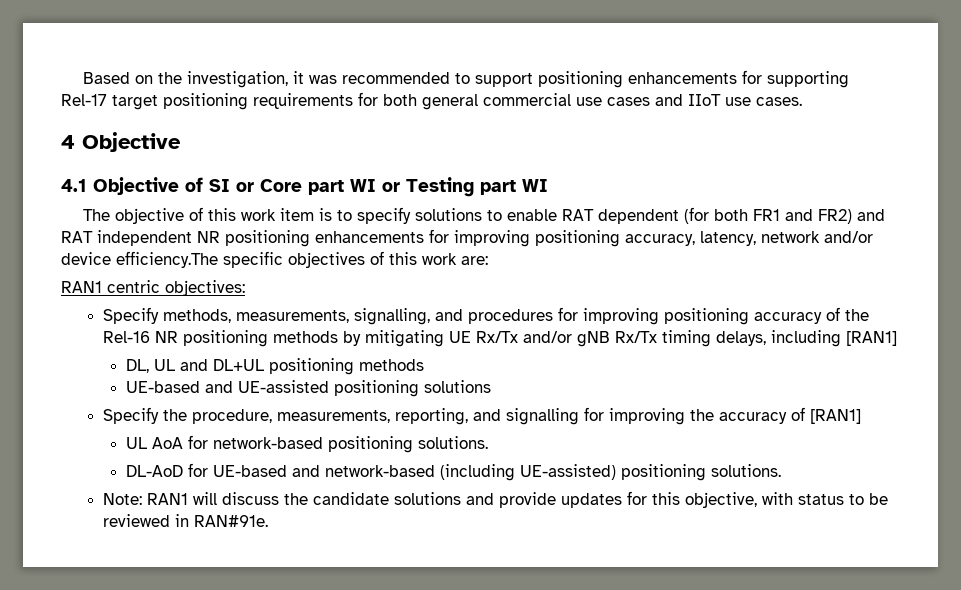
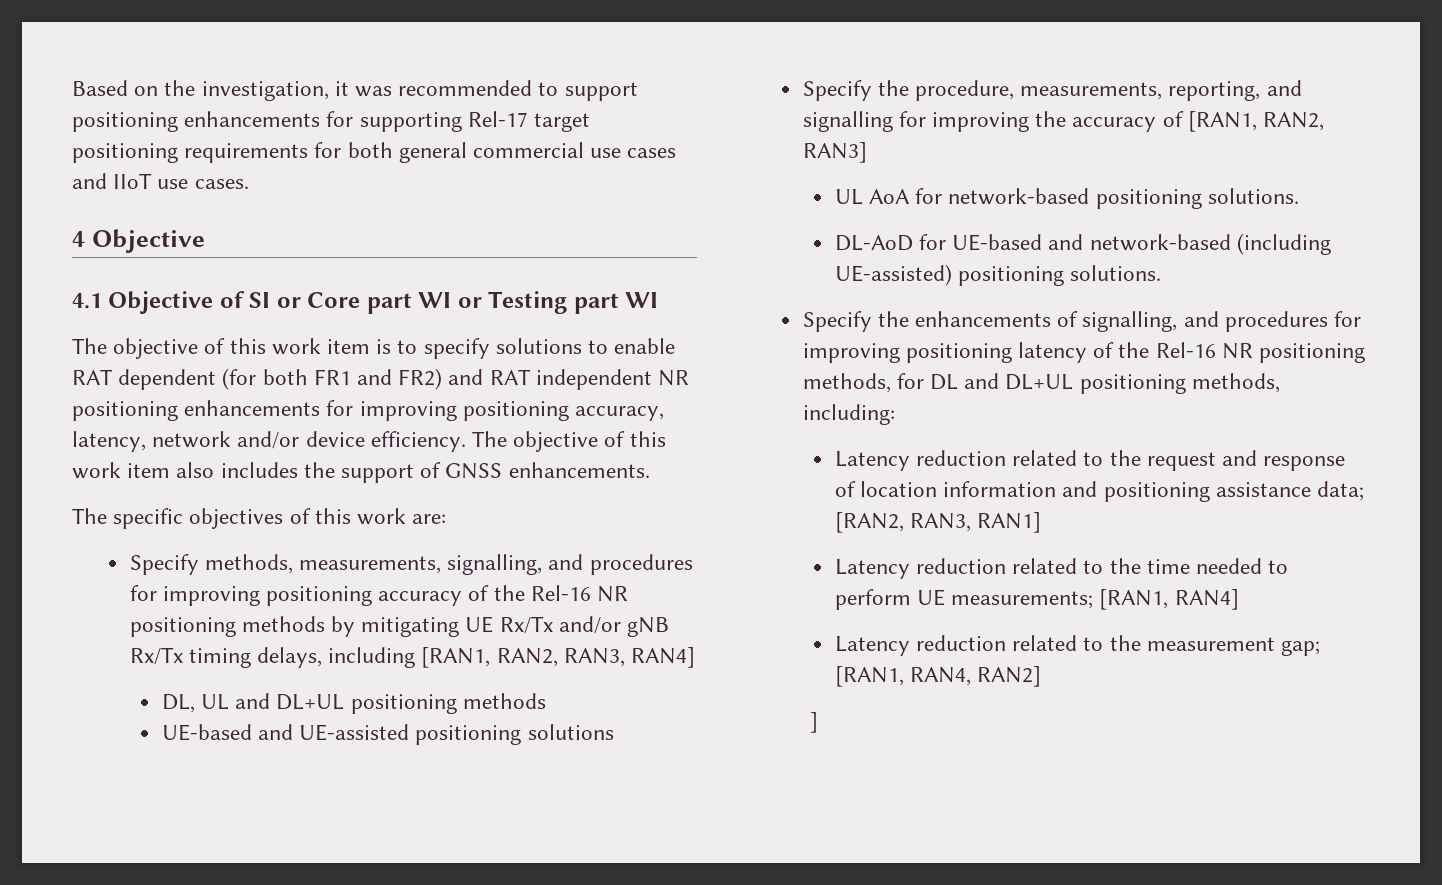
- The objective of this work item is to specify solutions to enable RAT dependent (for both FR1 and FR2) and RAT independent NR positioning enhancements for improving positioning accuracy, latency, network and/or device efficiency.The specific objectives of this work are:
+ The objective of this work item is to specify solutions to enable RAT dependent (for both FR1 and FR2) and RAT independent NR positioning enhancements for improving positioning accuracy, latency, network and/or device efficiency. The objective of this work item also includes the support of GNSS enhancements.
+ The specific objectives of this work are:
- RAN1 centric objectives:
- Specify methods, measurements, signalling, and procedures for improving positioning accuracy of the Rel-16 NR positioning methods by mitigating UE Rx/Tx and/or gNB Rx/Tx timing delays, including [RAN1]
+ Specify methods, measurements, signalling, and procedures for improving positioning accuracy of the Rel-16 NR positioning methods by mitigating UE Rx/Tx and/or gNB Rx/Tx timing delays, including [RAN1, RAN2, RAN3, RAN4]
- Specify the procedure, measurements, reporting, and signalling for improving the accuracy of [RAN1]
+ Specify the procedure, measurements, reporting, and signalling for improving the accuracy of [RAN1, RAN2, RAN3]
- Note: RAN1 will discuss the candidate solutions and provide updates for this objective, with status to be reviewed in RAN#91e.
+ Specify the enhancements of signalling, and procedures for improving positioning latency of the Rel-16 NR positioning methods, for DL and DL+UL positioning methods, including:
+ Latency reduction related to the request and response of location information and positioning assistance data; [RAN2, RAN3, RAN1]
+ Latency reduction related to the time needed to perform UE measurements; [RAN1, RAN4]
+ Latency reduction related to the measurement gap; [RAN1, RAN4, RAN2]
+ ]

